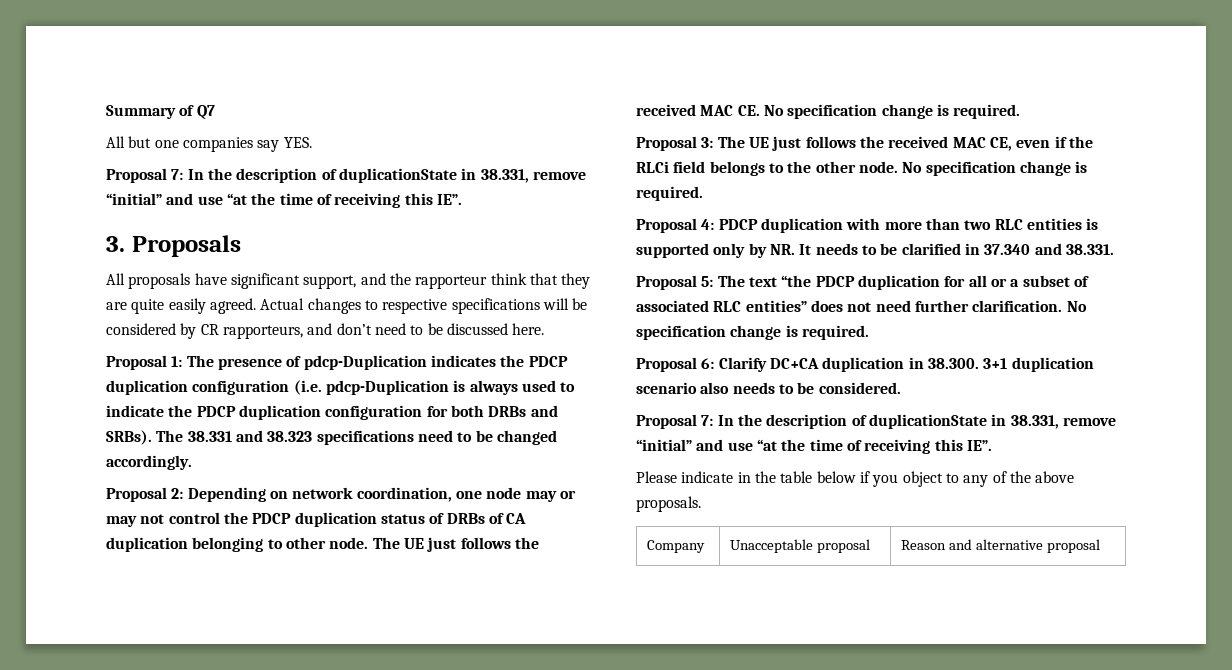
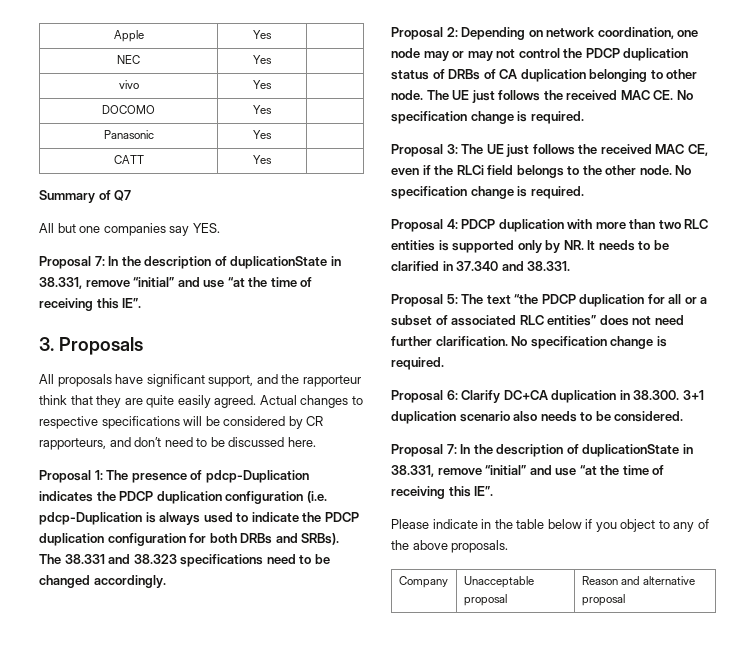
+ Apple | Yes |
+ NEC | Yes |
+ vivo | Yes |
+ DOCOMO | Yes |
+ Panasonic | Yes |
+ CATT | Yes |

